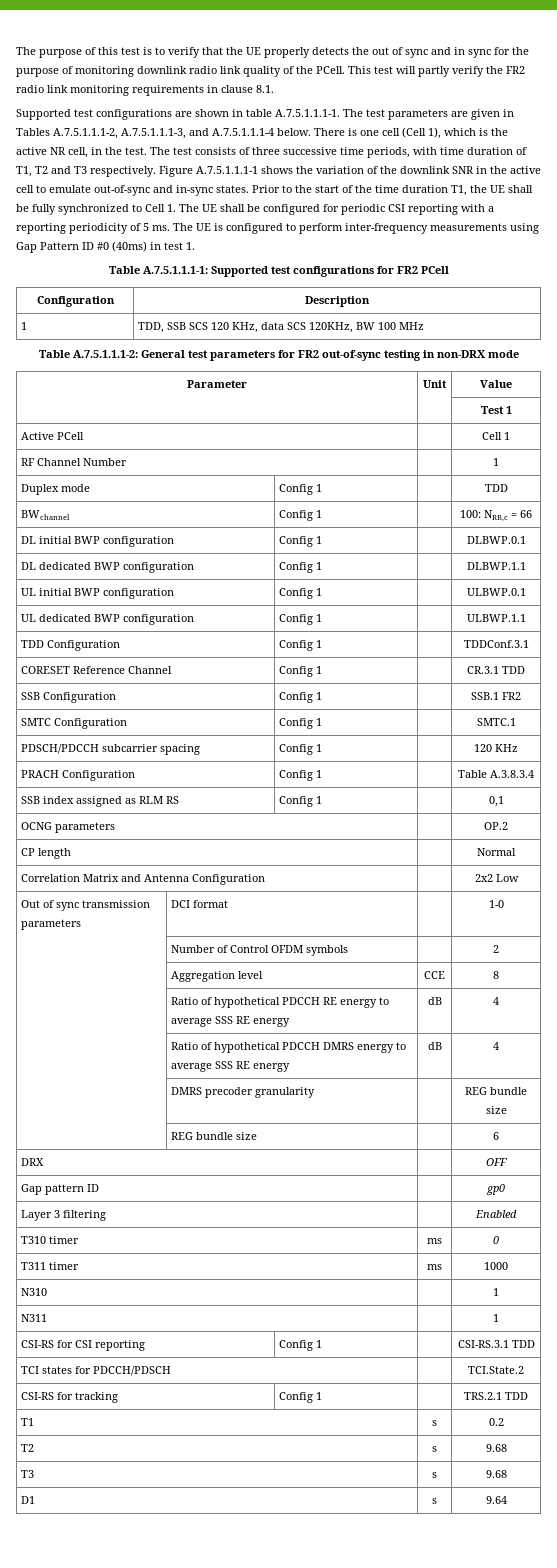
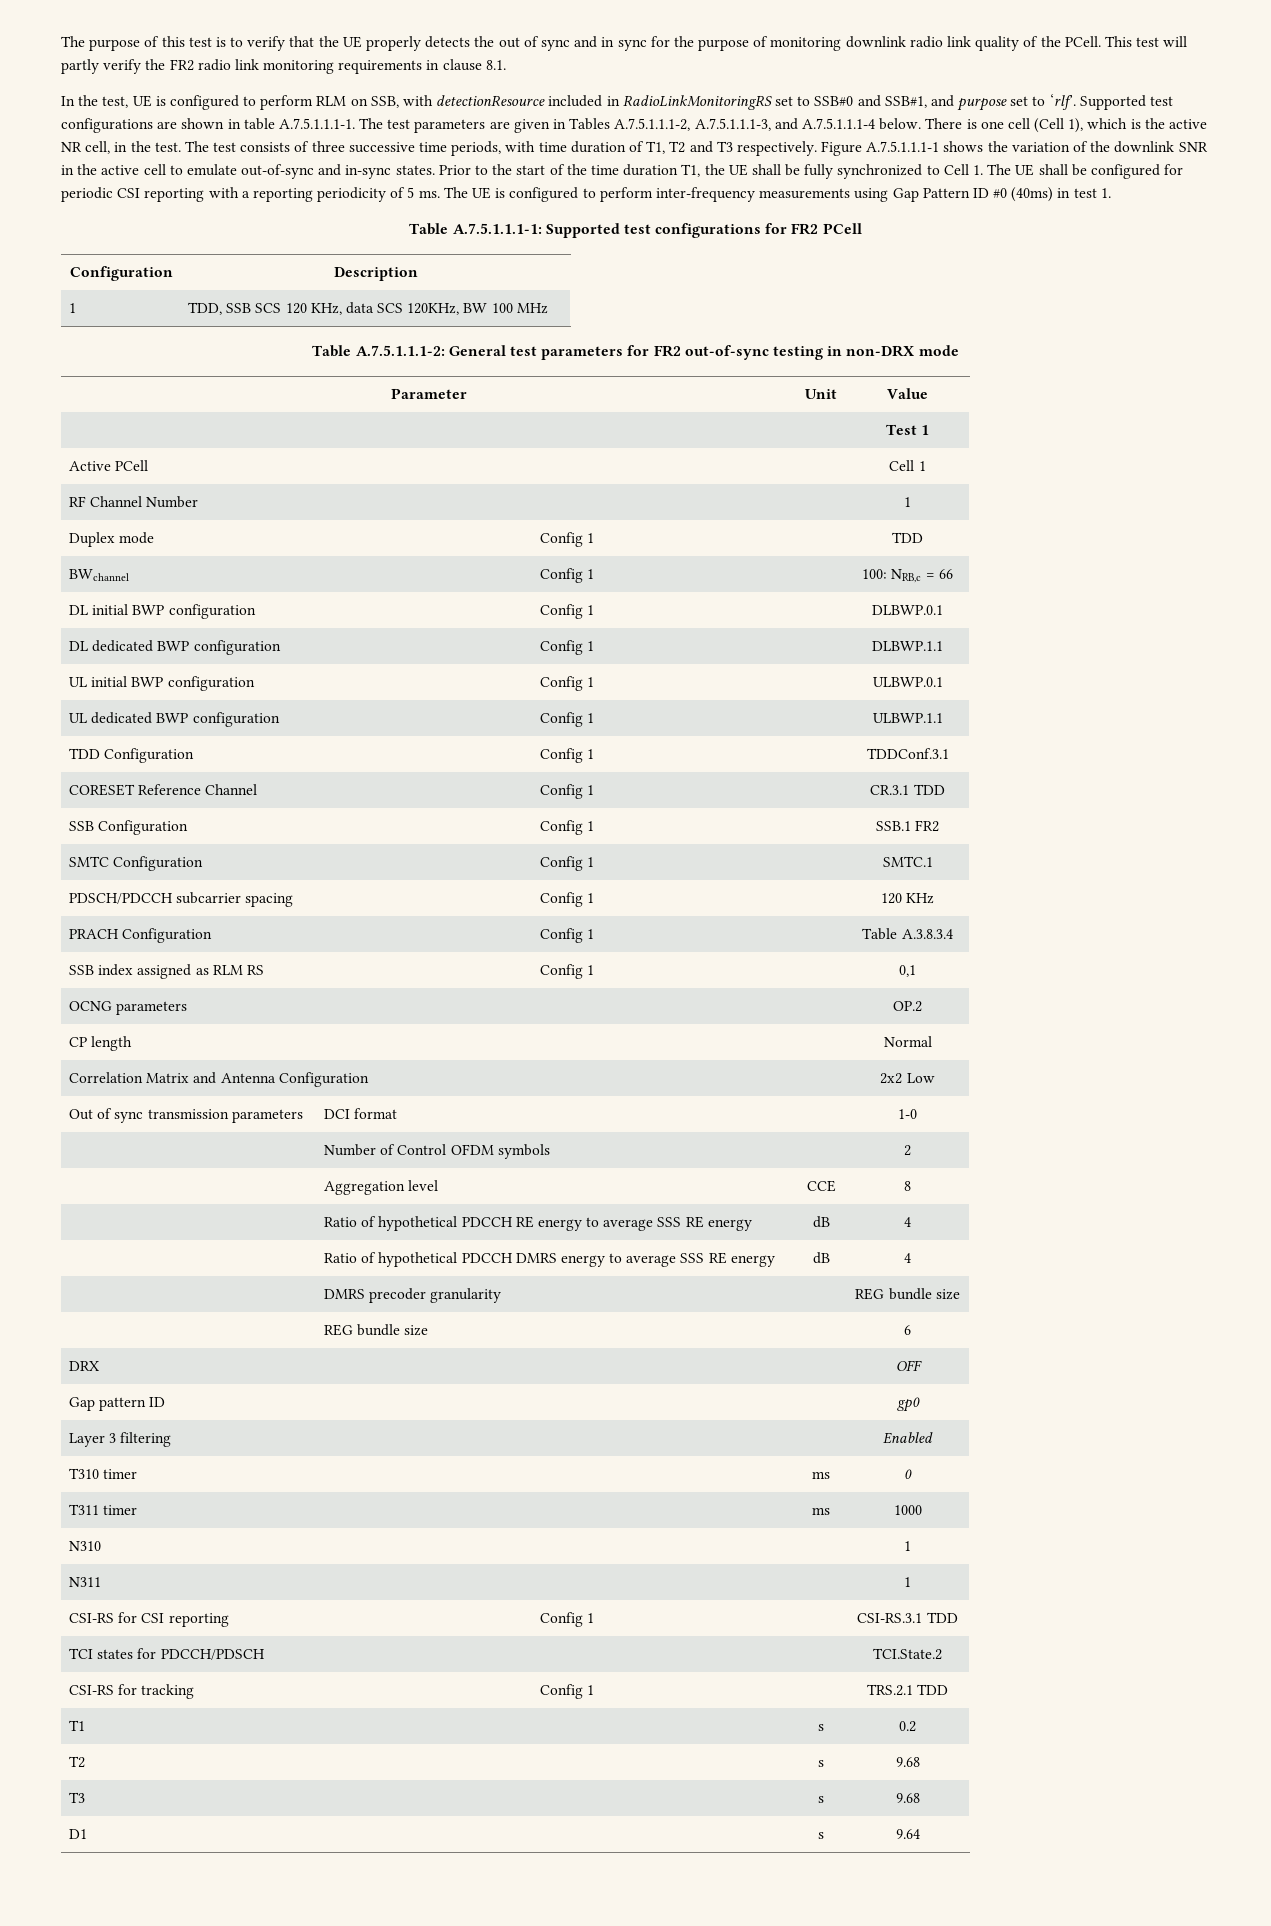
+ In the test, UE is configured to perform RLM on SSB, with detectionResource included in RadioLinkMonitoringRS set to SSB#0 and SSB#1, and purpose set to ‘rlf’.

